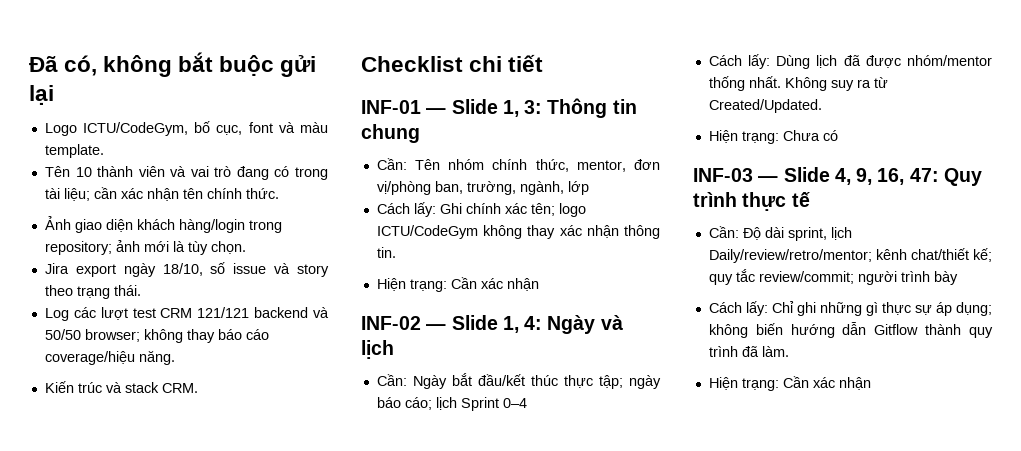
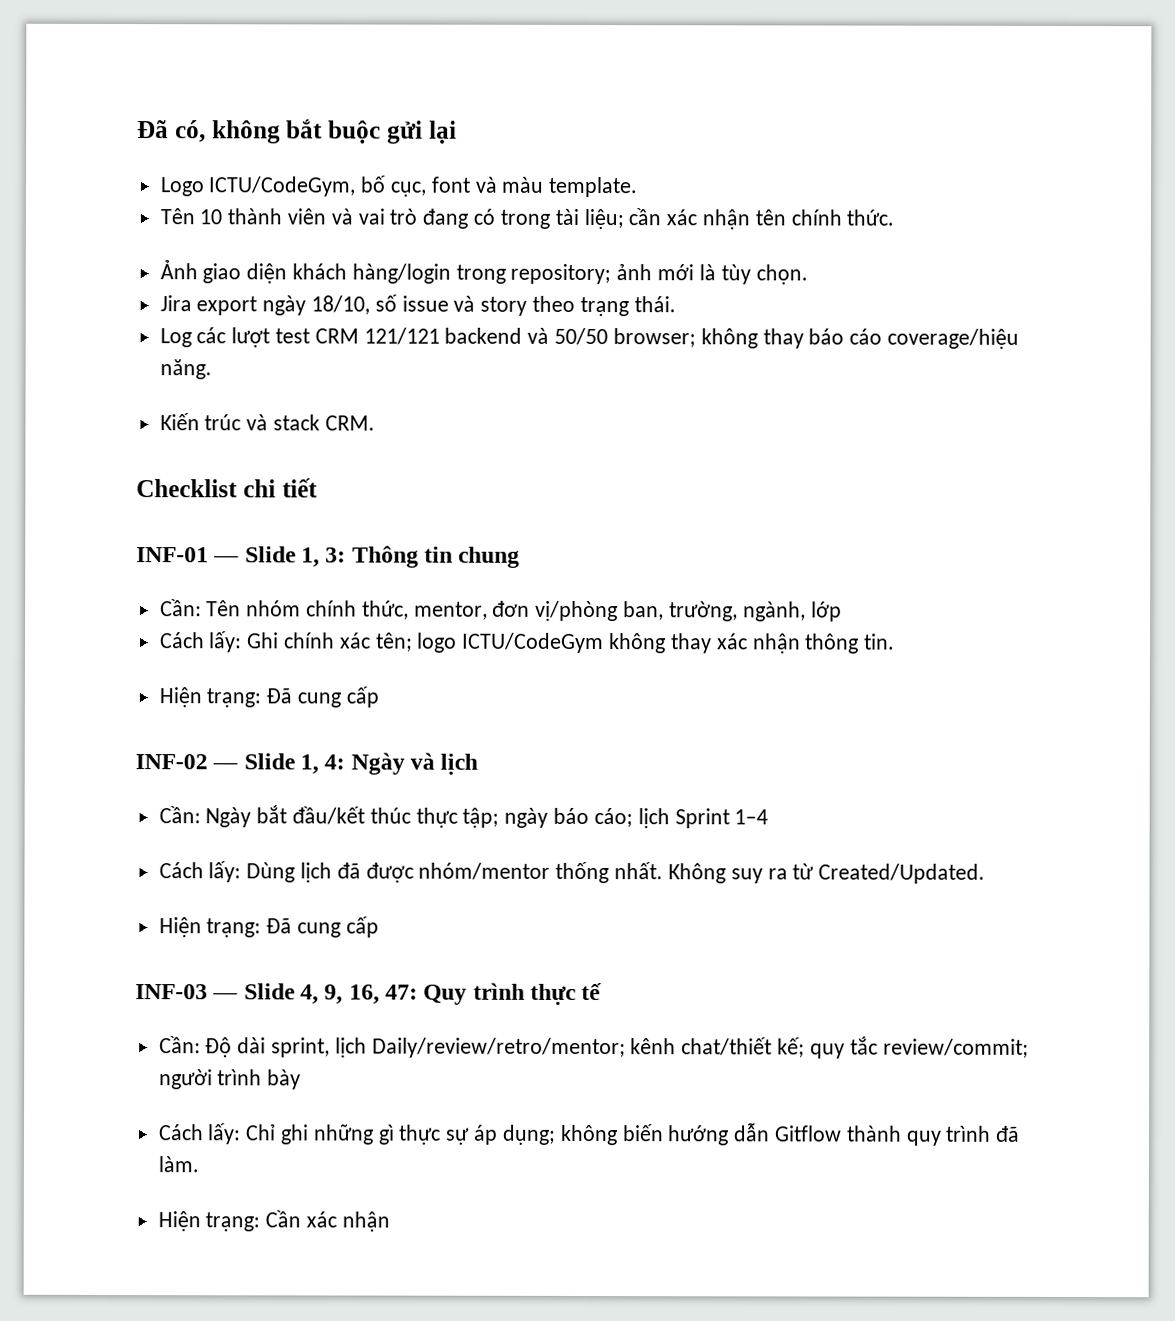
  Cách lấy: Ghi chính xác tên; logo ICTU/CodeGym không thay xác nhận thông tin.
- Hiện trạng: Cần xác nhận
+ Hiện trạng: Đã cung cấp
- Cần: Ngày bắt đầu/kết thúc thực tập; ngày báo cáo; lịch Sprint 0–4
+ Cần: Ngày bắt đầu/kết thúc thực tập; ngày báo cáo; lịch Sprint 1–4
  Không suy ra từ Created/Updated.
- Hiện trạng: Chưa có
+ Hiện trạng: Đã cung cấp

